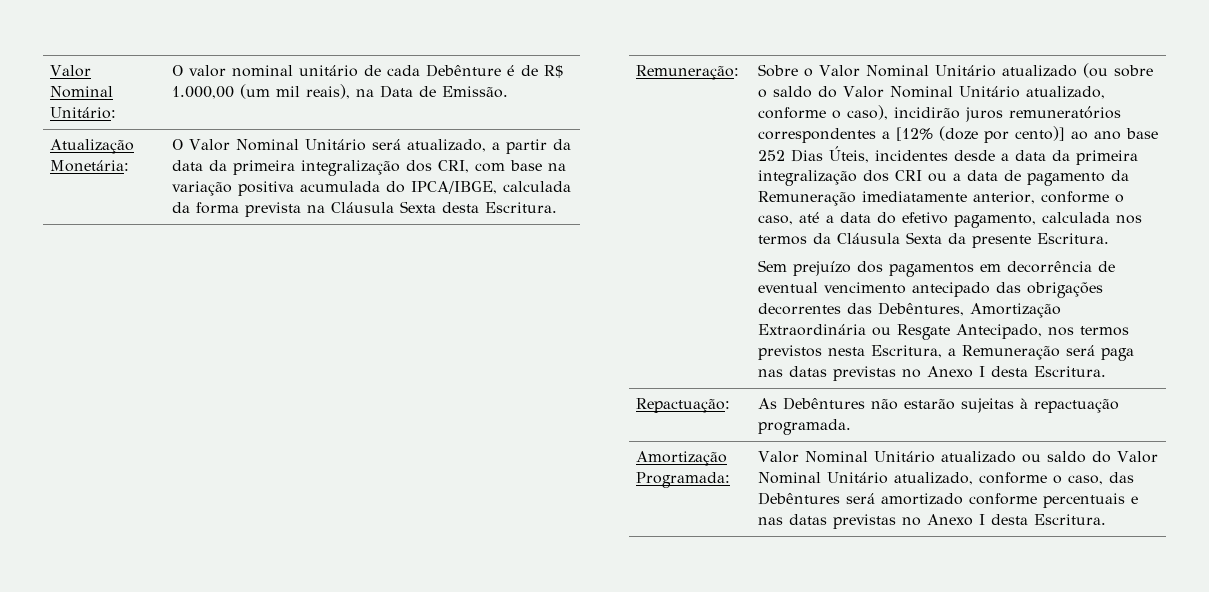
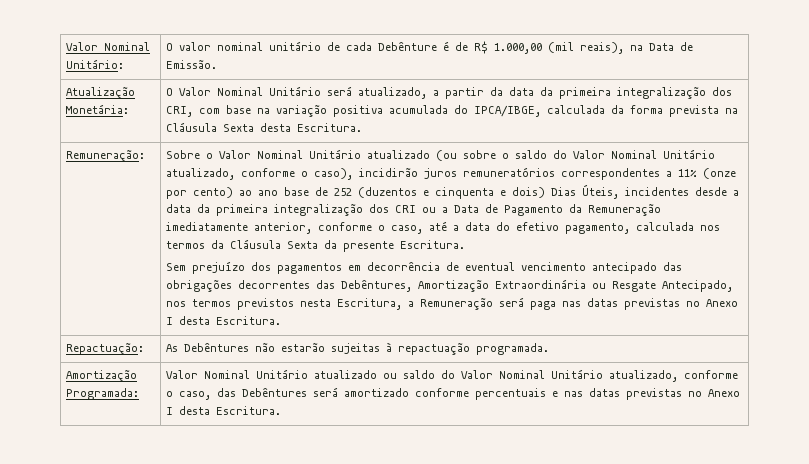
- Valor Nominal Unitário: | O valor nominal unitário de cada Debênture é de R$ 1.000,00 (um mil reais), na Data de Emissão.
+ Valor Nominal Unitário: | O valor nominal unitário de cada Debênture é de R$ 1.000,00 (mil reais), na Data de Emissão.
- Sobre o Valor Nominal Unitário atualizado (ou sobre o saldo do Valor Nominal Unitário atualizado, conforme o caso), incidirão juros remuneratórios correspondentes a [12% (doze por cento)] ao ano base 252 Dias Úteis, incidentes desde a data da primeira integralização dos CRI ou a data de pagamento da Remuneração imediatamente anterior, conforme o caso, até a data do efetivo pagamento, calculada nos termos da Cláusula Sexta da presente Escritura.
+ Sobre o Valor Nominal Unitário atualizado (ou sobre o saldo do Valor Nominal Unitário atualizado, conforme o caso), incidirão juros remuneratórios correspondentes a 11% (onze por cento) ao ano base de 252 (duzentos e cinquenta e dois) Dias Úteis, incidentes desde a data da primeira integralização dos CRI ou a Data de Pagamento da Remuneração imediatamente anterior, conforme o caso, até a data do efetivo pagamento, calculada nos termos da Cláusula Sexta da presente Escritura.

